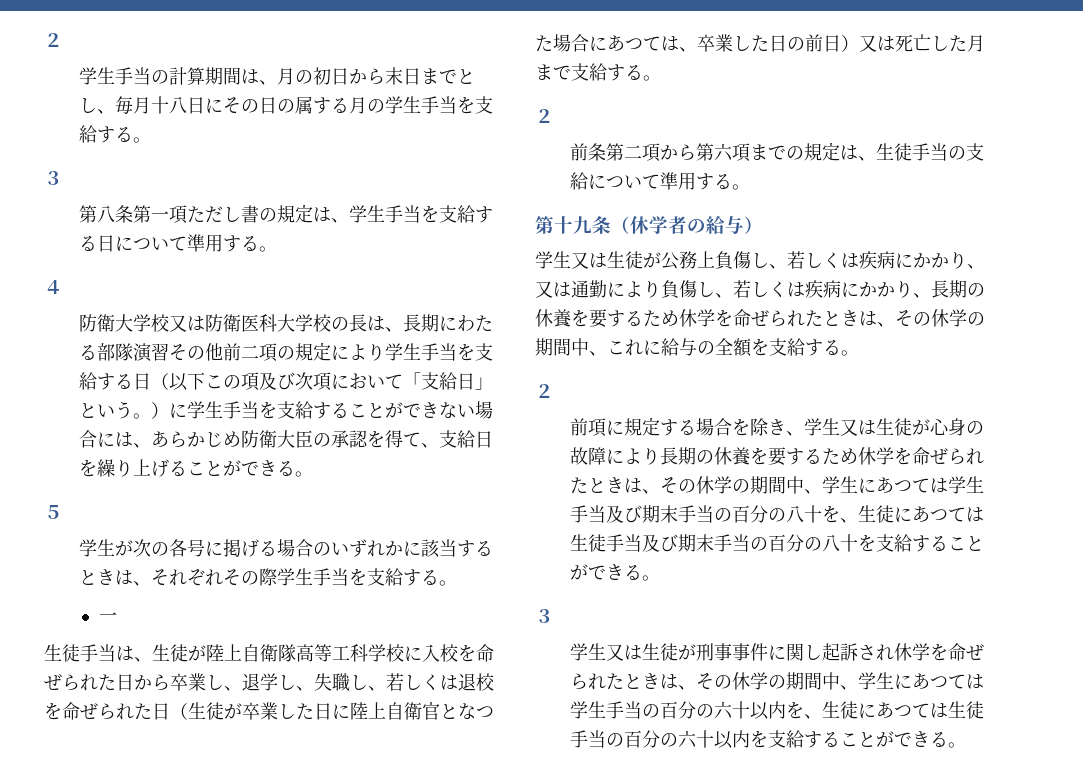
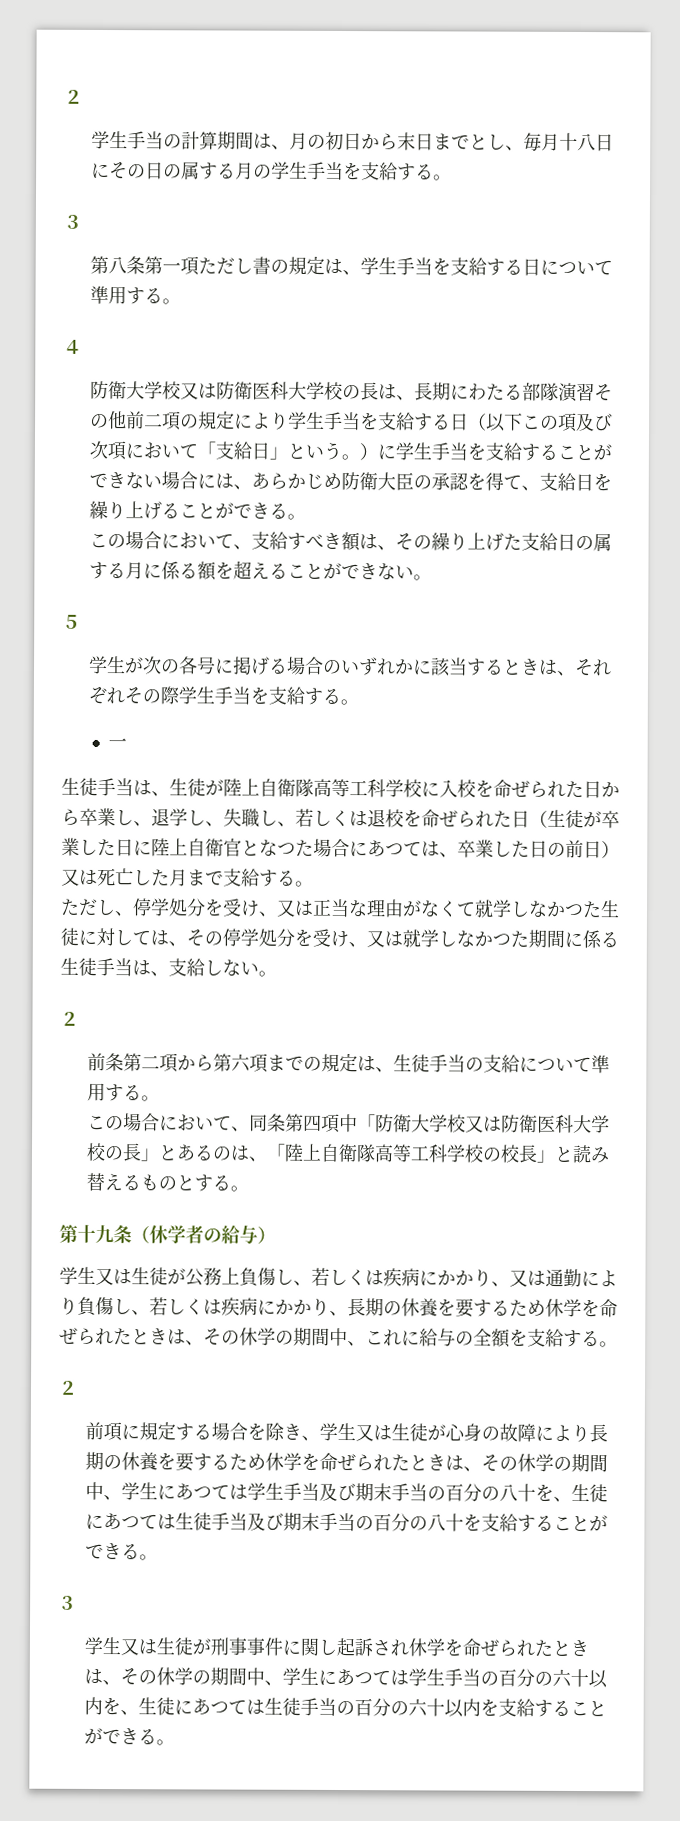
+ この場合において、支給すべき額は、その繰り上げた支給日の属する月に係る額を超えることができない。
+ ただし、停学処分を受け、又は正当な理由がなくて就学しなかつた生徒に対しては、その停学処分を受け、又は就学しなかつた期間に係る生徒手当は、支給しない。
+ この場合において、同条第四項中「防衛大学校又は防衛医科大学校の長」とあるのは、「陸上自衛隊高等工科学校の校長」と読み替えるものとする。

